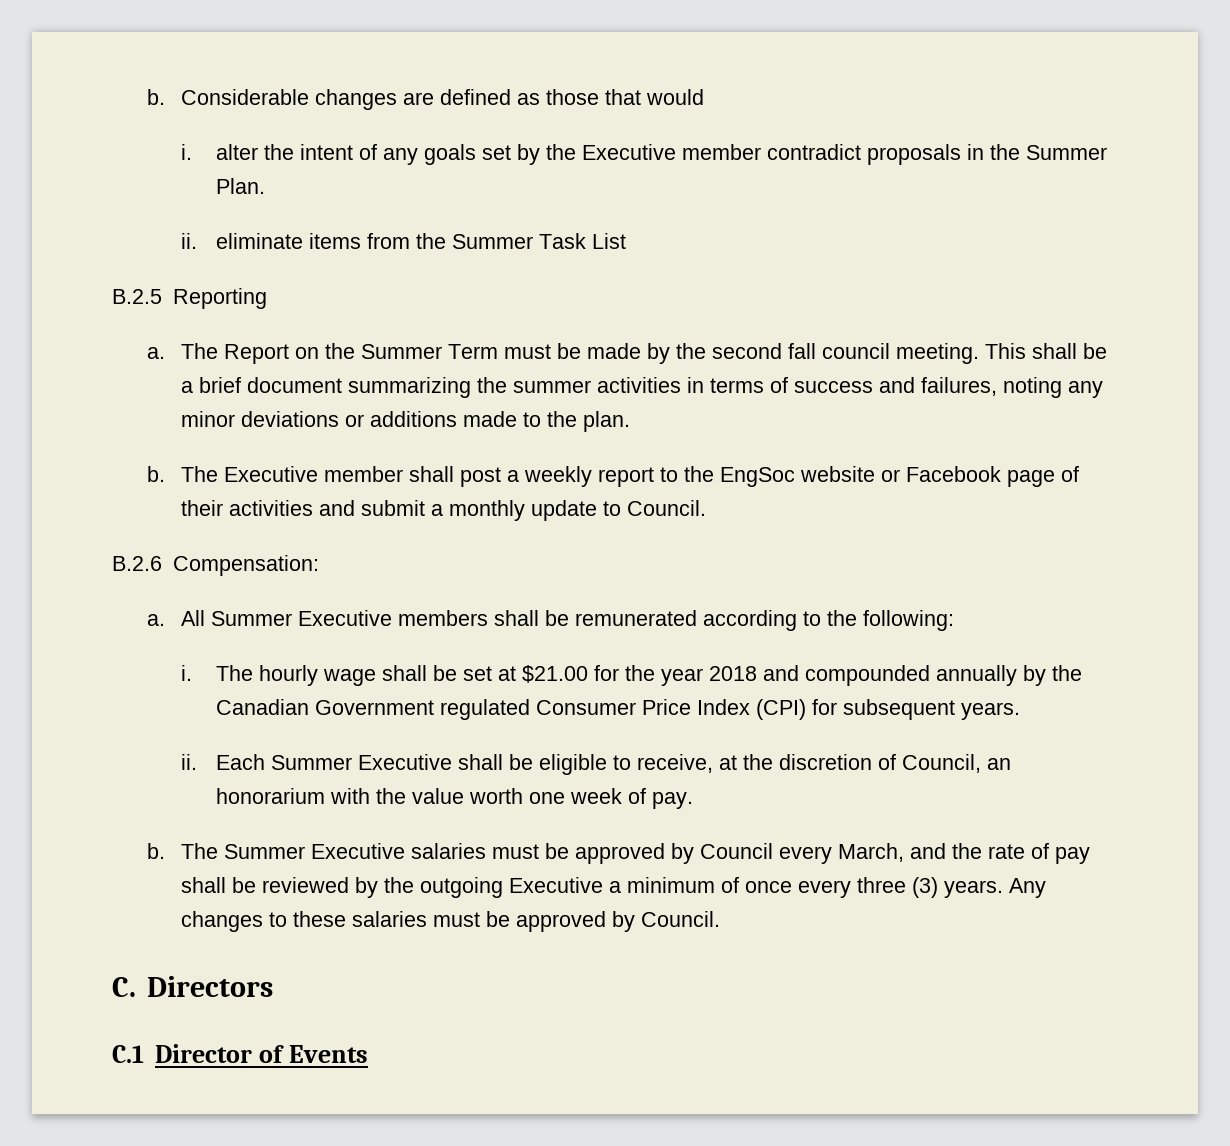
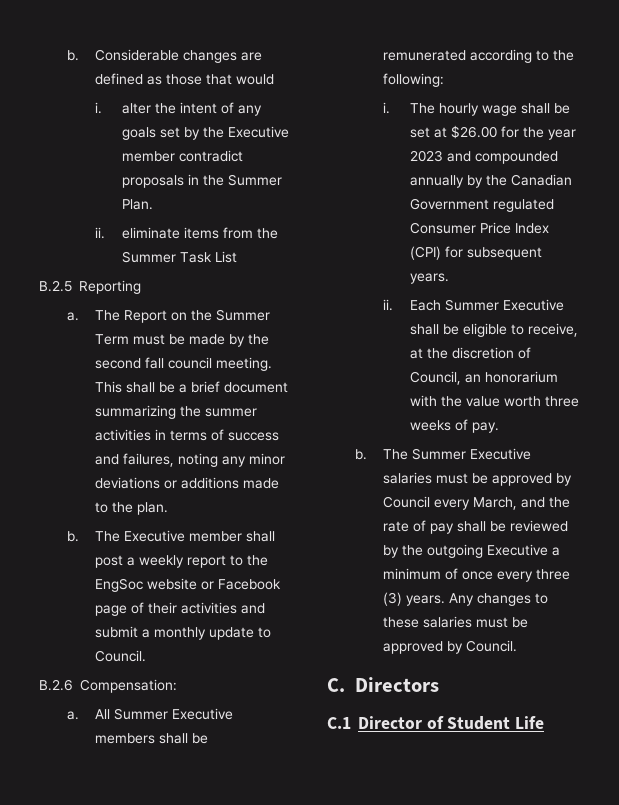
- The hourly wage shall be set at $21.00 for the year 2018 and compounded annually by the Canadian Government regulated Consumer Price Index (CPI) for subsequent years.
+ The hourly wage shall be set at $26.00 for the year 2023 and compounded annually by the Canadian Government regulated Consumer Price Index (CPI) for subsequent years.
- Each Summer Executive shall be eligible to receive, at the discretion of Council, an honorarium with the value worth one week of pay.
+ Each Summer Executive shall be eligible to receive, at the discretion of Council, an honorarium with the value worth three weeks of pay.
- C.1 Director of Events
+ C.1 Director of Student Life

